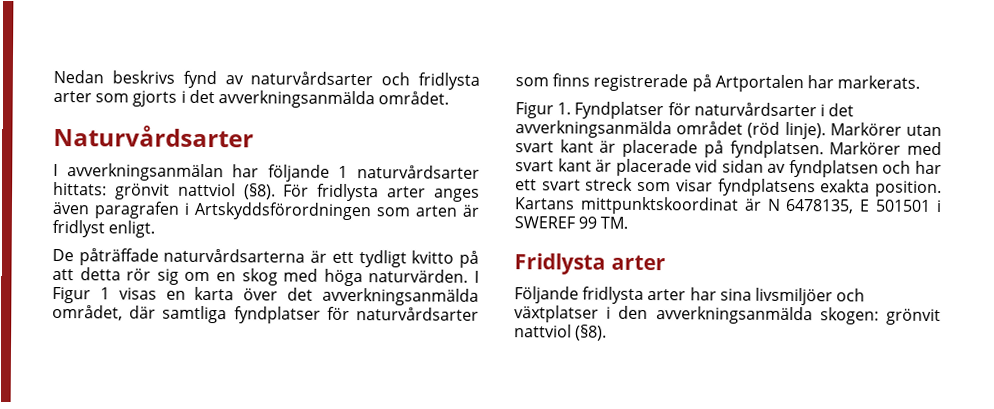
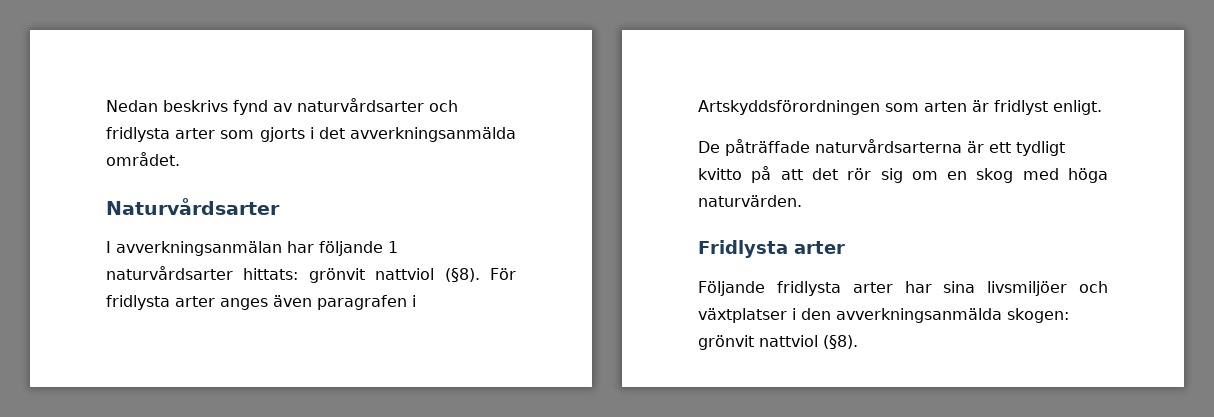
- De påträffade naturvårdsarterna är ett tydligt kvitto på att detta rör sig om en skog med höga naturvärden. I Figur 1 visas en karta över det avverkningsanmälda området, där samtliga fyndplatser för naturvårdsarter som finns registrerade på Artportalen har markerats.
- Figur 1. Fyndplatser för naturvårdsarter i det avverkningsanmälda området (röd linje). Markörer utan svart kant är placerade på fyndplatsen. Markörer med svart kant är placerade vid sidan av fyndplatsen och har ett svart streck som visar fyndplatsens exakta position. Kartans mittpunktskoordinat är N 6478135, E 501501 i SWEREF 99 TM.
+ De påträffade naturvårdsarterna är ett tydligt kvitto på att det rör sig om en skog med höga naturvärden.

